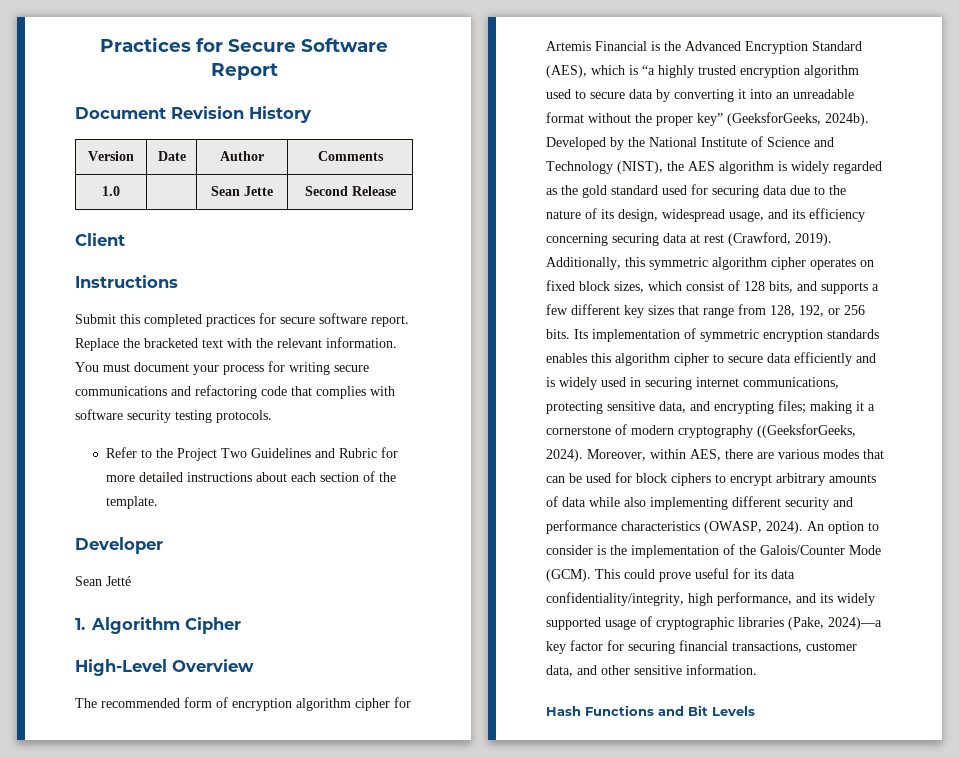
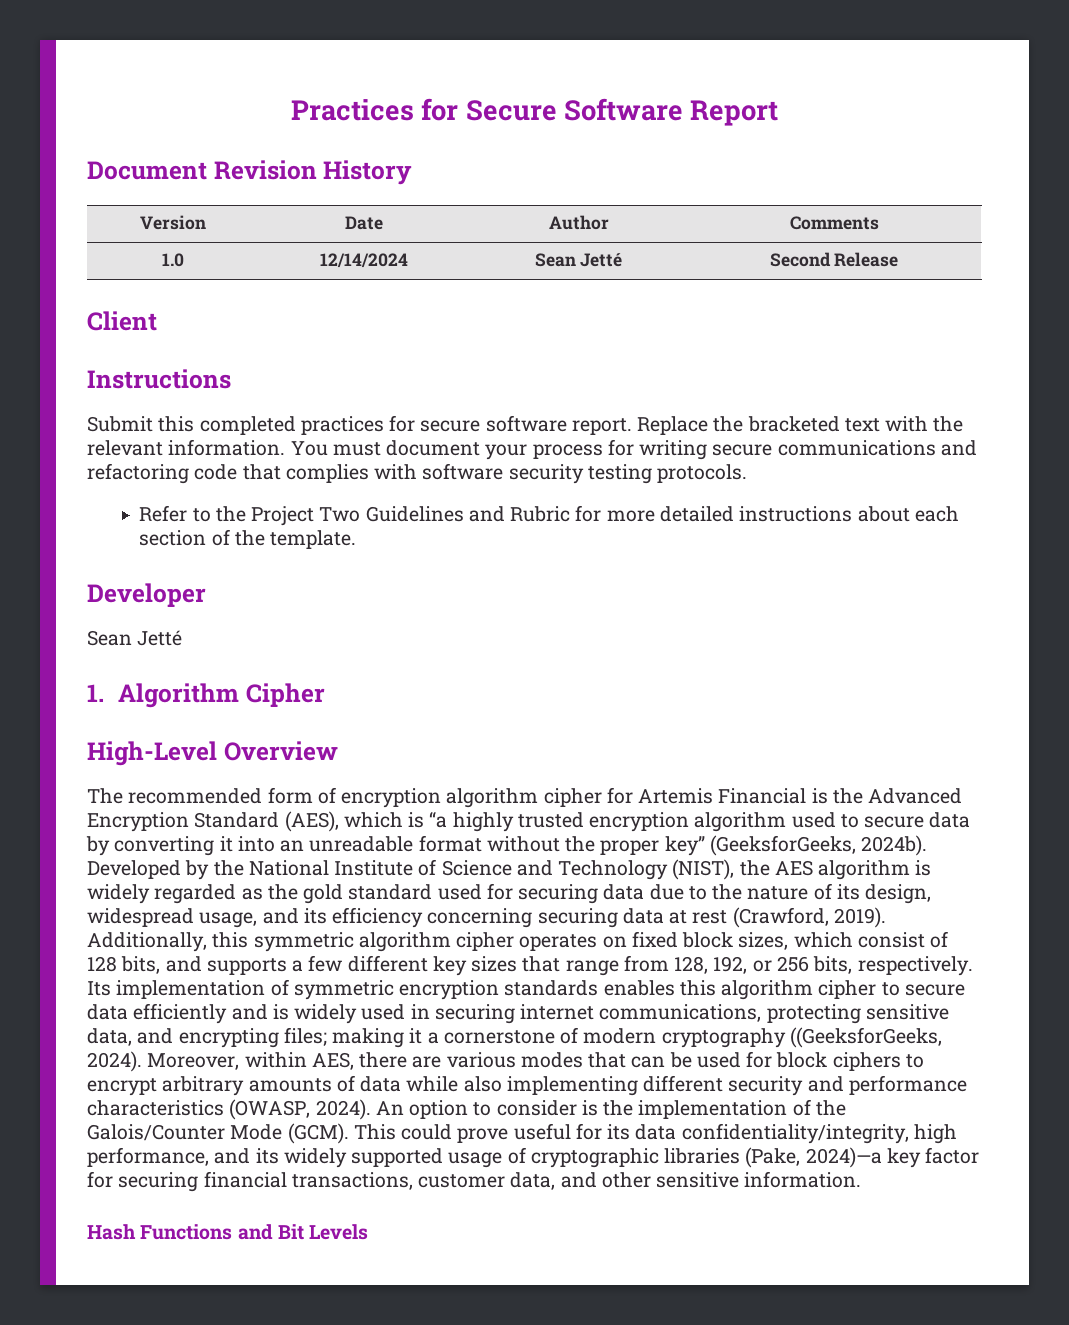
- 1.0 | | Sean Jette | Second Release
+ 1.0 | 12/14/2024 | Sean Jetté | Second Release
- Additionally, this symmetric algorithm cipher operates on fixed block sizes, which consist of 128 bits, and supports a few different key sizes that range from 128, 192, or 256 bits.
+ Additionally, this symmetric algorithm cipher operates on fixed block sizes, which consist of 128 bits, and supports a few different key sizes that range from 128, 192, or 256 bits, respectively.

